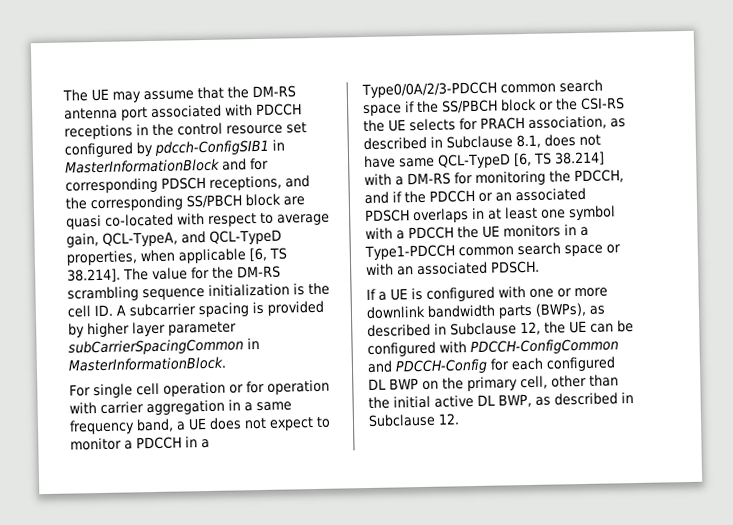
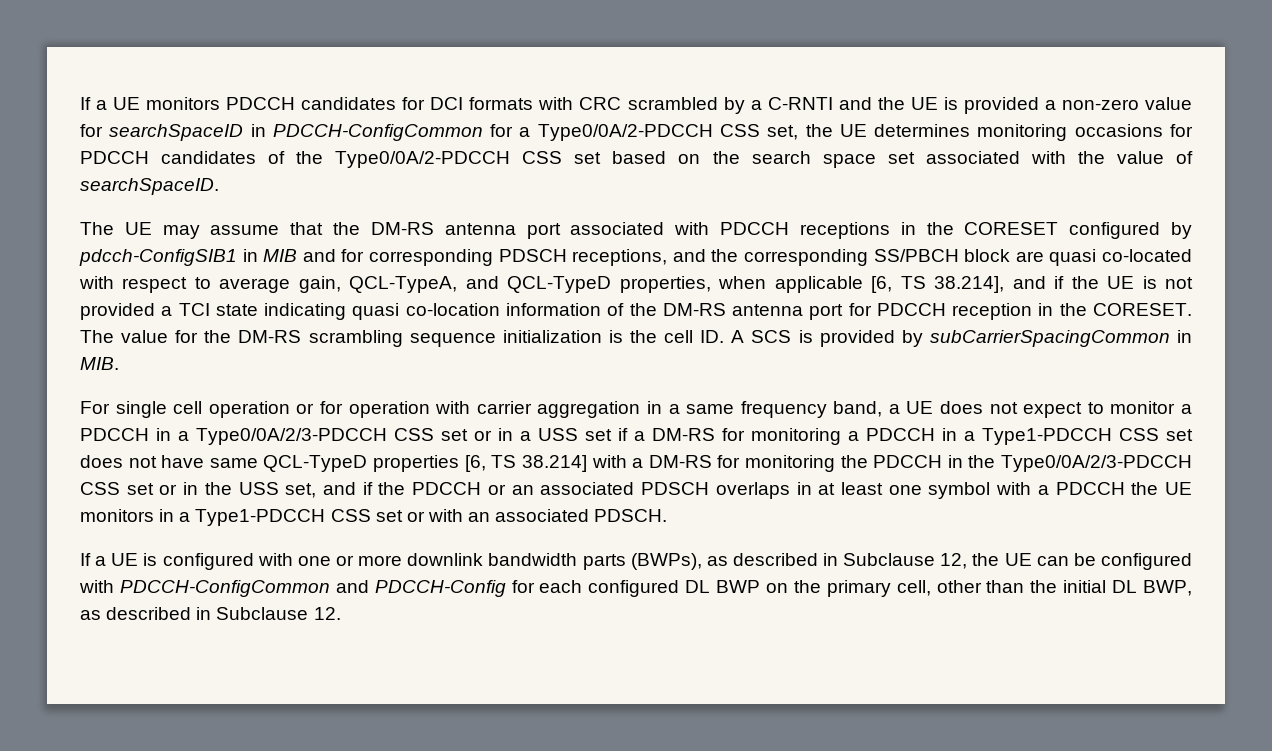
+ If a UE monitors PDCCH candidates for DCI formats with CRC scrambled by a C-RNTI and the UE is provided a non-zero value for searchSpaceID in PDCCH-ConfigCommon for a Type0/0A/2-PDCCH CSS set, the UE determines monitoring occasions for PDCCH candidates of the Type0/0A/2-PDCCH CSS set based on the search space set associated with the value of searchSpaceID.
- The UE may assume that the DM-RS antenna port associated with PDCCH receptions in the control resource set configured by pdcch-ConfigSIB1 in MasterInformationBlock and for corresponding PDSCH receptions, and the corresponding SS/PBCH block are quasi co-located with respect to average gain, QCL-TypeA, and QCL-TypeD properties, when applicable [6, TS 38.214]. The value for the DM-RS scrambling sequence initialization is the cell ID. A subcarrier spacing is provided by higher layer parameter subCarrierSpacingCommon in MasterInformationBlock.
+ The UE may assume that the DM-RS antenna port associated with PDCCH receptions in the CORESET configured by pdcch-ConfigSIB1 in MIB and for corresponding PDSCH receptions, and the corresponding SS/PBCH block are quasi co-located with respect to average gain, QCL-TypeA, and QCL-TypeD properties, when applicable [6, TS 38.214], and if the UE is not provided a TCI state indicating quasi co-location information of the DM-RS antenna port for PDCCH reception in the CORESET. The value for the DM-RS scrambling sequence initialization is the cell ID. A SCS is provided by subCarrierSpacingCommon in MIB.
- For single cell operation or for operation with carrier aggregation in a same frequency band, a UE does not expect to monitor a PDCCH in a Type0/0A/2/3-PDCCH common search space if the SS/PBCH block or the CSI-RS the UE selects for PRACH association, as described in Subclause 8.1, does not have same QCL-TypeD [6, TS 38.214] with a DM-RS for monitoring the PDCCH, and if the PDCCH or an associated PDSCH overlaps in at least one symbol with a PDCCH the UE monitors in a Type1-PDCCH common search space or with an associated PDSCH.
+ For single cell operation or for operation with carrier aggregation in a same frequency band, a UE does not expect to monitor a PDCCH in a Type0/0A/2/3-PDCCH CSS set or in a USS set if a DM-RS for monitoring a PDCCH in a Type1-PDCCH CSS set does not have same QCL-TypeD properties [6, TS 38.214] with a DM-RS for monitoring the PDCCH in the Type0/0A/2/3-PDCCH CSS set or in the USS set, and if the PDCCH or an associated PDSCH overlaps in at least one symbol with a PDCCH the UE monitors in a Type1-PDCCH CSS set or with an associated PDSCH.
- If a UE is configured with one or more downlink bandwidth parts (BWPs), as described in Subclause 12, the UE can be configured with PDCCH-ConfigCommon and PDCCH-Config for each configured DL BWP on the primary cell, other than the initial active DL BWP, as described in Subclause 12.
+ If a UE is configured with one or more downlink bandwidth parts (BWPs), as described in Subclause 12, the UE can be configured with PDCCH-ConfigCommon and PDCCH-Config for each configured DL BWP on the primary cell, other than the initial DL BWP, as described in Subclause 12.

